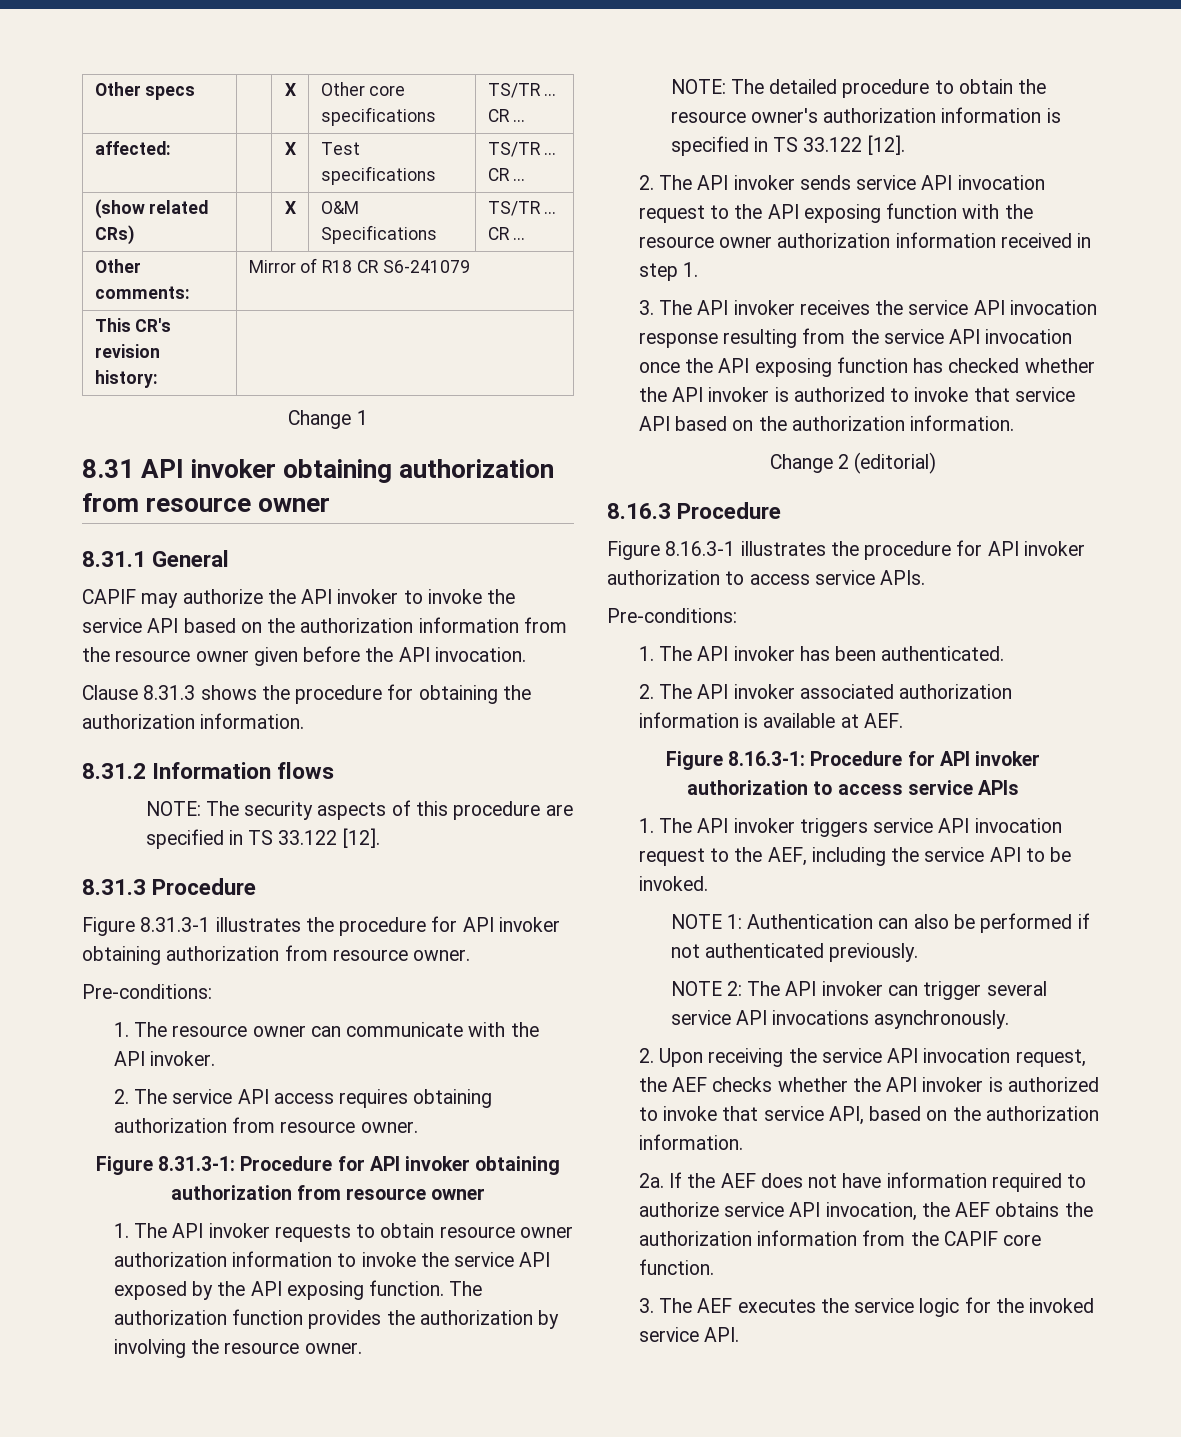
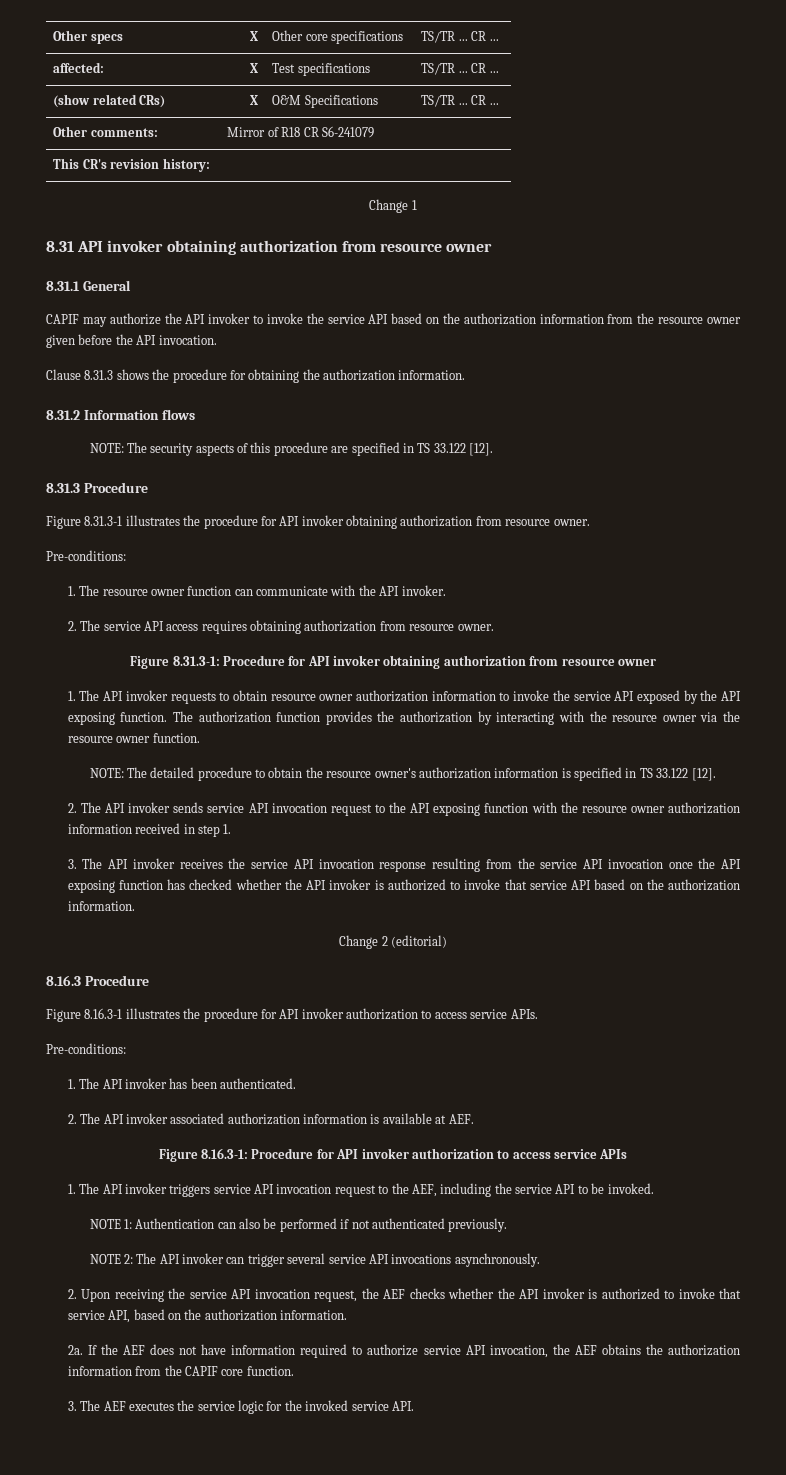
- 1. The resource owner can communicate with the API invoker.
+ 1. The resource owner function can communicate with the API invoker.
- The authorization function provides the authorization by involving the resource owner.
+ The authorization function provides the authorization by interacting with the resource owner via the resource owner function.

